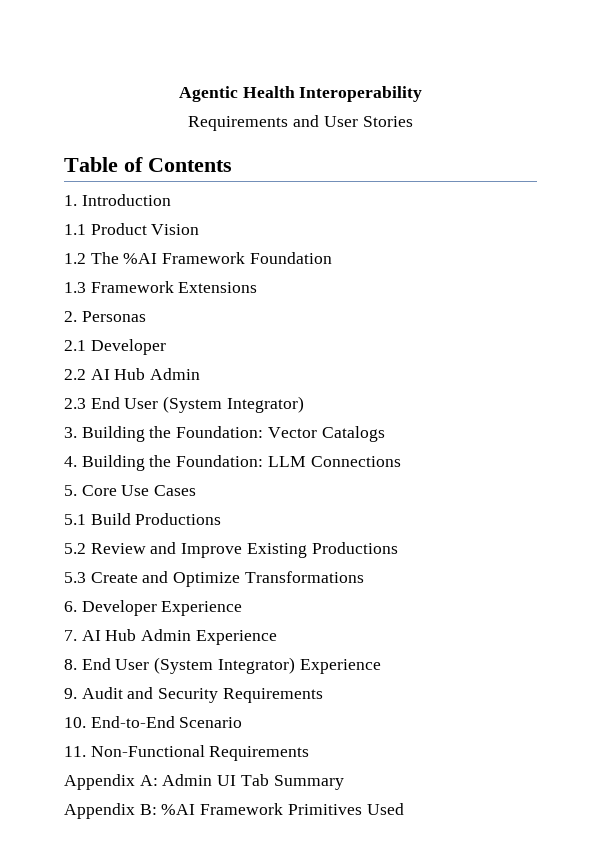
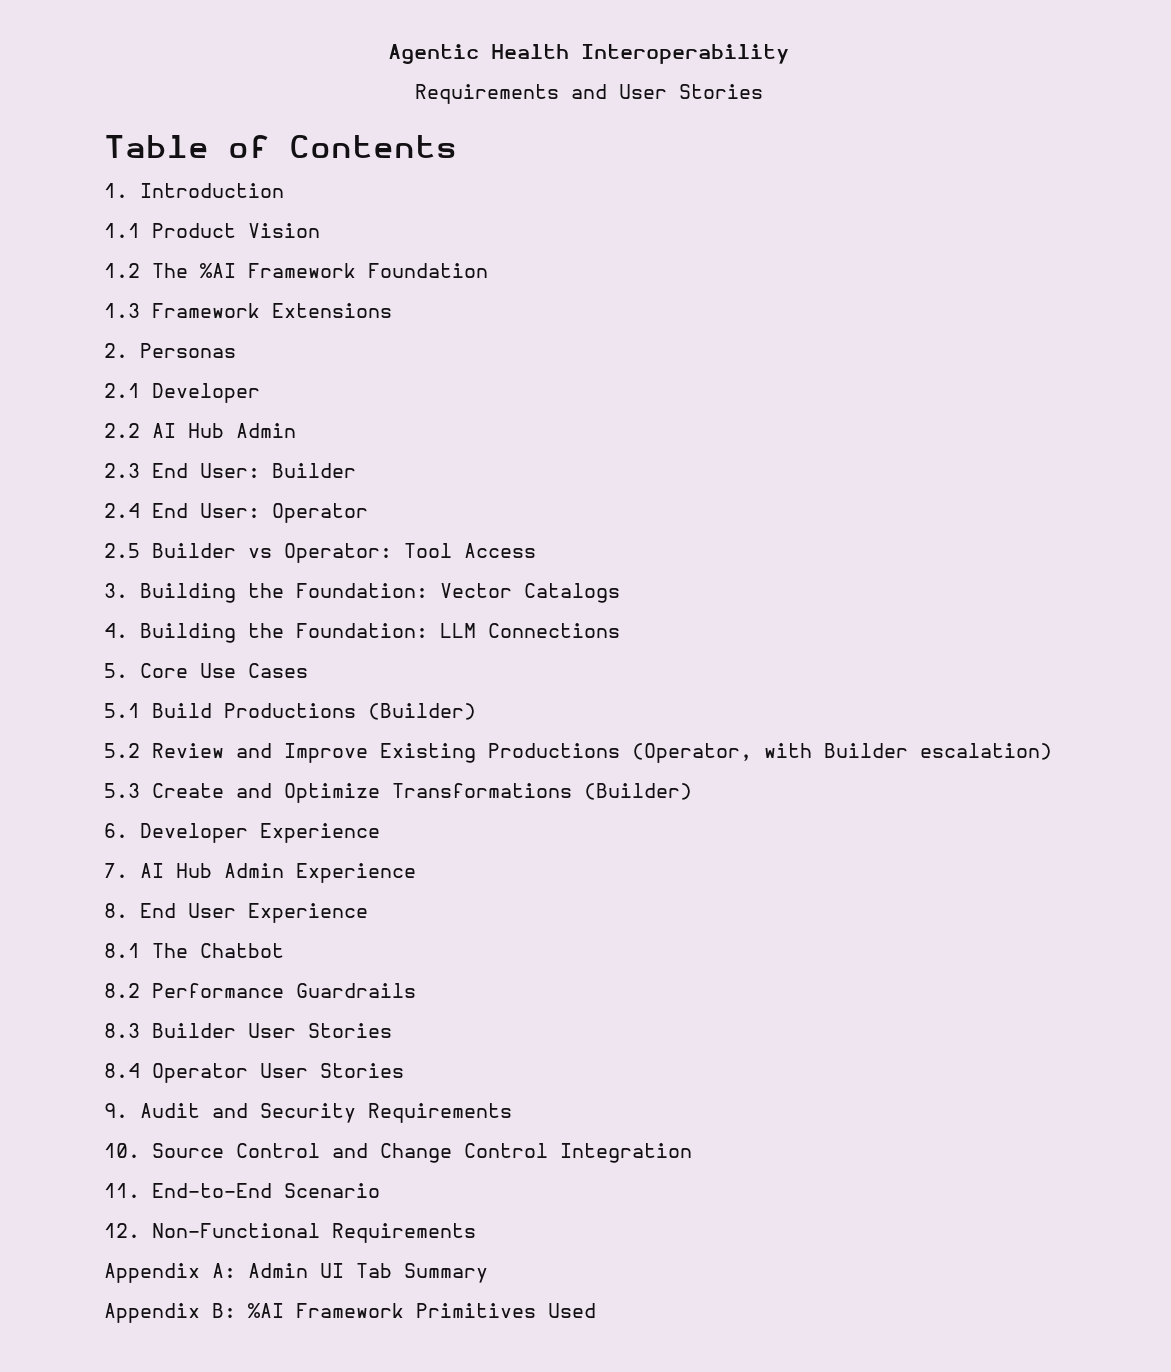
- 2.3 End User (System Integrator)
+ 2.3 End User: Builder
+ 2.4 End User: Operator
+ 2.5 Builder vs Operator: Tool Access
- 5.1 Build Productions
+ 5.1 Build Productions (Builder)
- 5.2 Review and Improve Existing Productions
+ 5.2 Review and Improve Existing Productions (Operator, with Builder escalation)
- 5.3 Create and Optimize Transformations
+ 5.3 Create and Optimize Transformations (Builder)
- 8. End User (System Integrator) Experience
+ 8. End User Experience
+ 8.1 The Chatbot
+ 8.2 Performance Guardrails
+ 8.3 Builder User Stories
+ 8.4 Operator User Stories
- 10. End-to-End Scenario
+ 10. Source Control and Change Control Integration
+ 11. End-to-End Scenario
- 11. Non-Functional Requirements
+ 12. Non-Functional Requirements

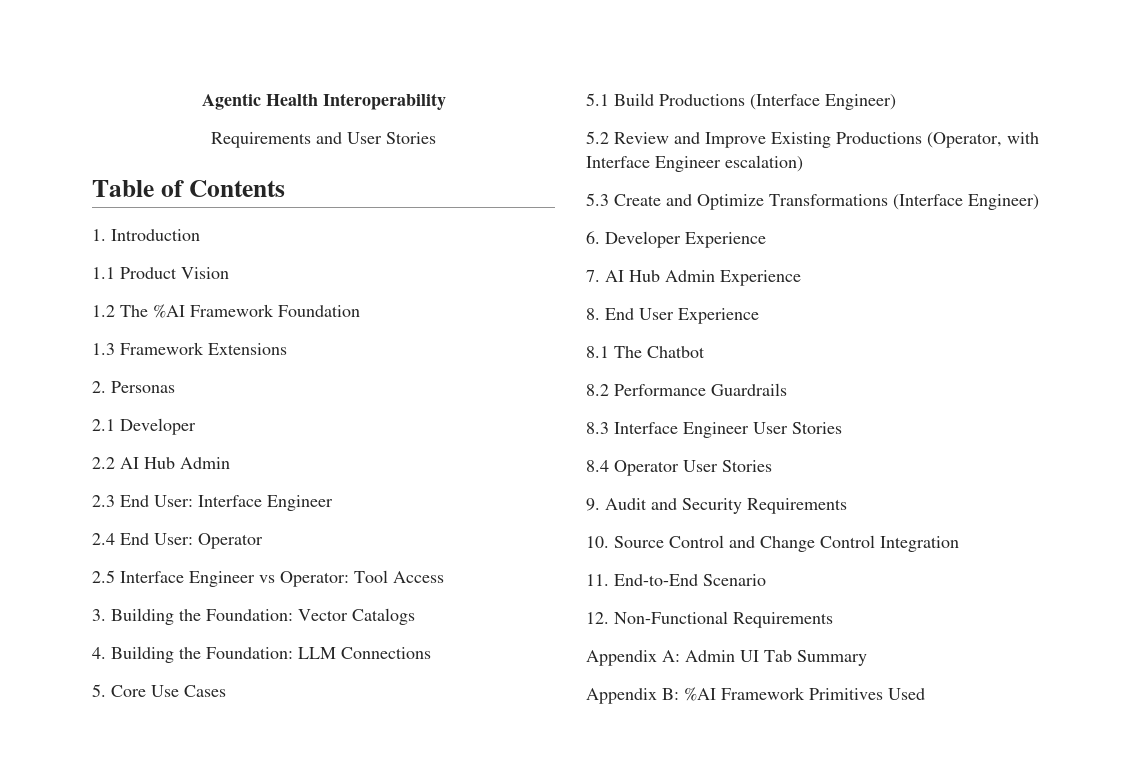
- 2.3 End User: Builder
+ 2.3 End User: Interface Engineer
- 2.5 Builder vs Operator: Tool Access
+ 2.5 Interface Engineer vs Operator: Tool Access
- 5.1 Build Productions (Builder)
+ 5.1 Build Productions (Interface Engineer)
- 5.2 Review and Improve Existing Productions (Operator, with Builder escalation)
+ 5.2 Review and Improve Existing Productions (Operator, with Interface Engineer escalation)
- 5.3 Create and Optimize Transformations (Builder)
+ 5.3 Create and Optimize Transformations (Interface Engineer)
- 8.3 Builder User Stories
+ 8.3 Interface Engineer User Stories

